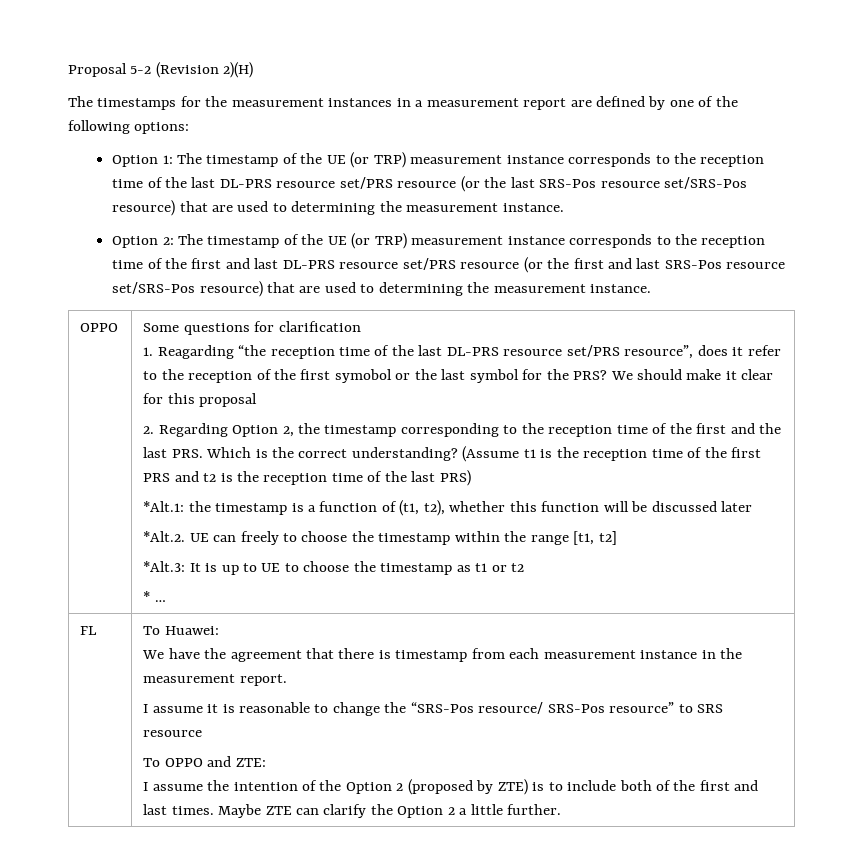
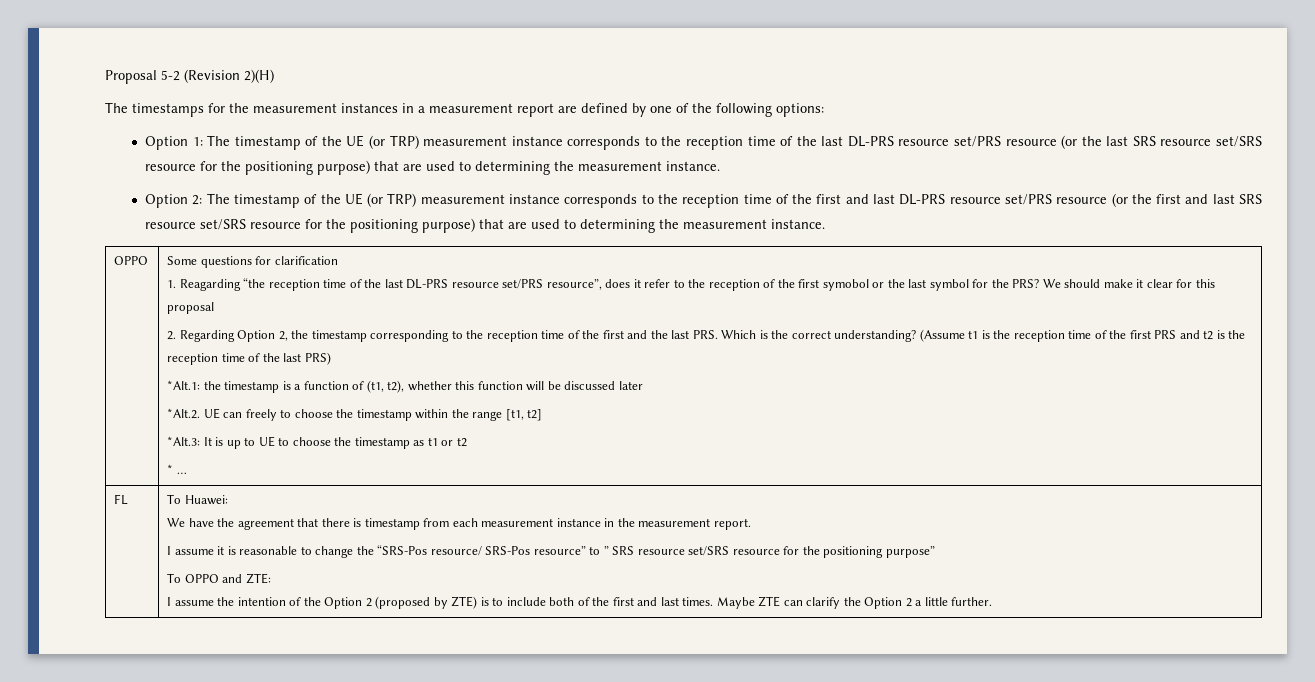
- Option 1: The timestamp of the UE (or TRP) measurement instance corresponds to the reception time of the last DL-PRS resource set/PRS resource (or the last SRS-Pos resource set/SRS-Pos resource) that are used to determining the measurement instance.
+ Option 1: The timestamp of the UE (or TRP) measurement instance corresponds to the reception time of the last DL-PRS resource set/PRS resource (or the last SRS resource set/SRS resource for the positioning purpose) that are used to determining the measurement instance.
- Option 2: The timestamp of the UE (or TRP) measurement instance corresponds to the reception time of the first and last DL-PRS resource set/PRS resource (or the first and last SRS-Pos resource set/SRS-Pos resource) that are used to determining the measurement instance.
+ Option 2: The timestamp of the UE (or TRP) measurement instance corresponds to the reception time of the first and last DL-PRS resource set/PRS resource (or the first and last SRS resource set/SRS resource for the positioning purpose) that are used to determining the measurement instance.
- I assume it is reasonable to change the “SRS-Pos resource/ SRS-Pos resource” to SRS resource
+ I assume it is reasonable to change the “SRS-Pos resource/ SRS-Pos resource” to ” SRS resource set/SRS resource for the positioning purpose”

